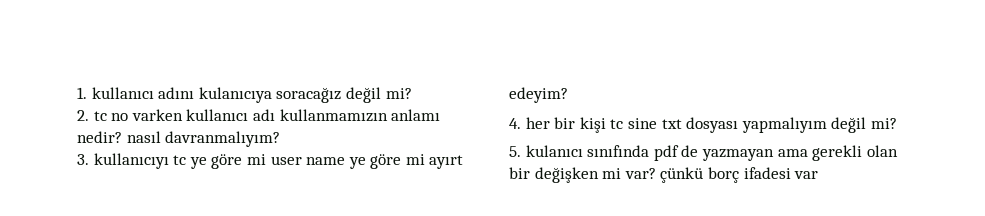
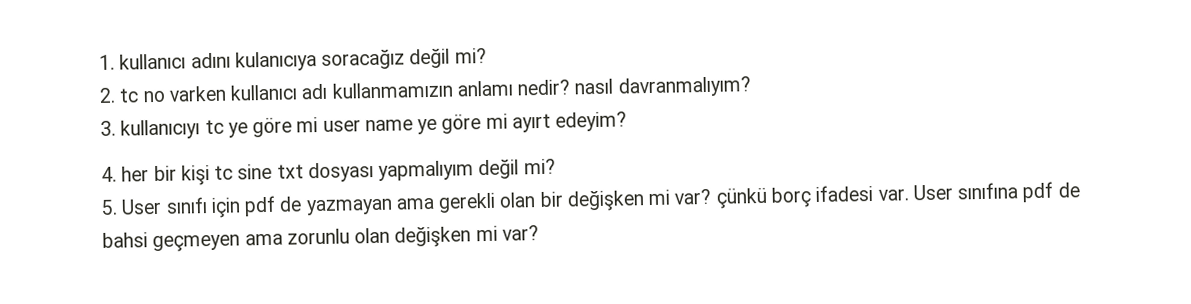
- 5. kulanıcı sınıfında pdf de yazmayan ama gerekli olan bir değişken mi var? çünkü borç ifadesi var
+ 5. User sınıfı için pdf de yazmayan ama gerekli olan bir değişken mi var? çünkü borç ifadesi var. User sınıfına pdf de bahsi geçmeyen ama zorunlu olan değişken mi var?

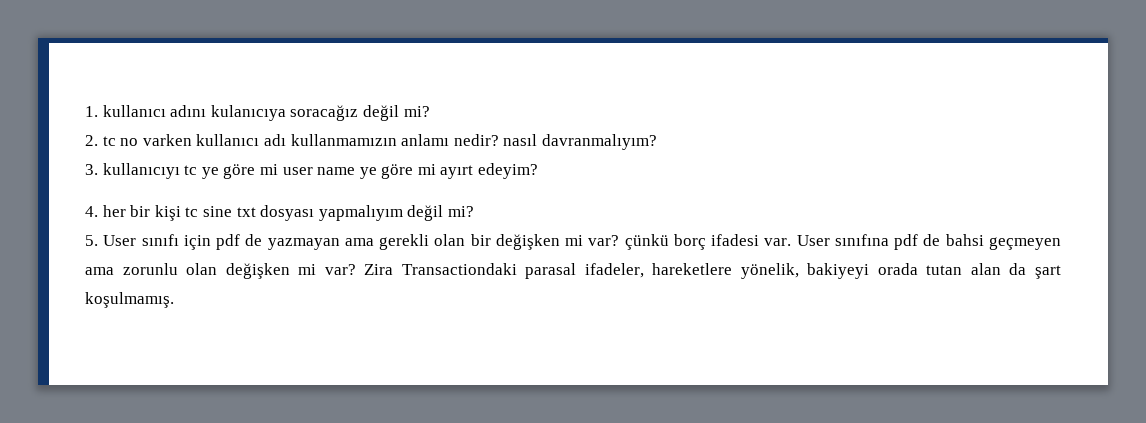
+ Zira Transactiondaki parasal ifadeler, hareketlere yönelik, bakiyeyi orada tutan alan da şart koşulmamış.

